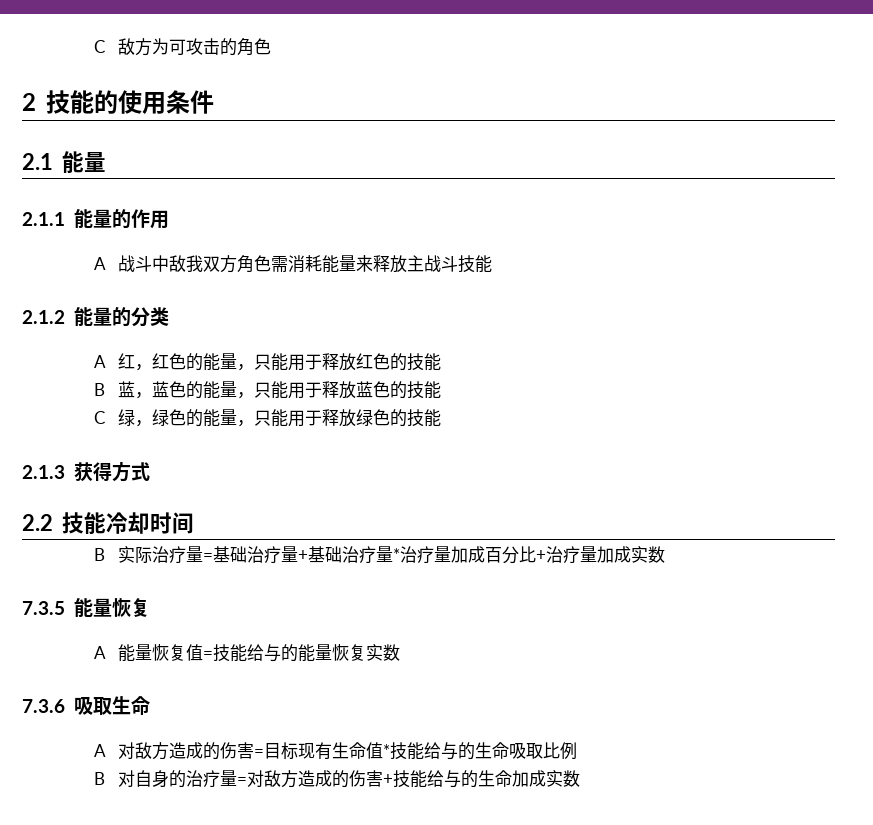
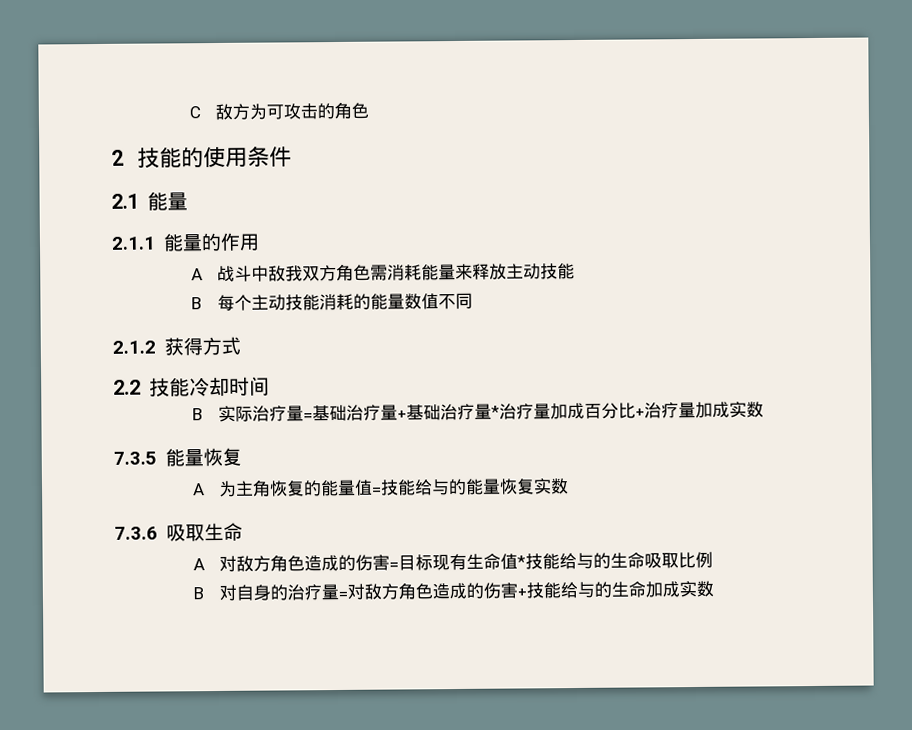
- A战斗中敌我双方角色需消耗能量来释放主战斗技能
- 2.1.2能量的分类
- A红，红色的能量，只能用于释放红色的技能
- B蓝，蓝色的能量，只能用于释放蓝色的技能
- C绿，绿色的能量，只能用于释放绿色的技能
- 2.1.3获得方式
+ A战斗中敌我双方角色需消耗能量来释放主动技能
+ B每个主动技能消耗的能量数值不同
+ 2.1.2获得方式
- A能量恢复值=技能给与的能量恢复实数
+ A为主角恢复的能量值=技能给与的能量恢复实数
- A对敌方造成的伤害=目标现有生命值*技能给与的生命吸取比例
+ A对敌方角色造成的伤害=目标现有生命值*技能给与的生命吸取比例
- B对自身的治疗量=对敌方造成的伤害+技能给与的生命加成实数
+ B对自身的治疗量=对敌方角色造成的伤害+技能给与的生命加成实数

